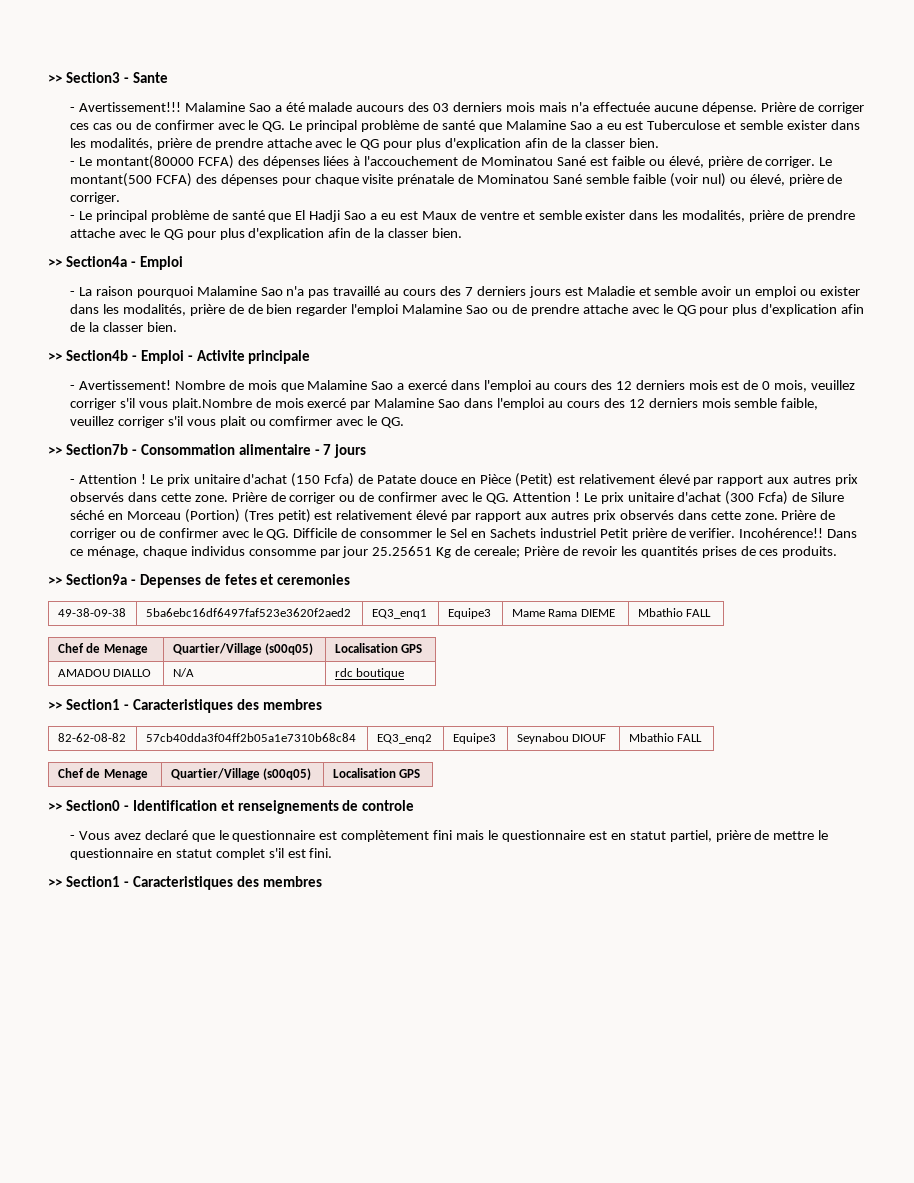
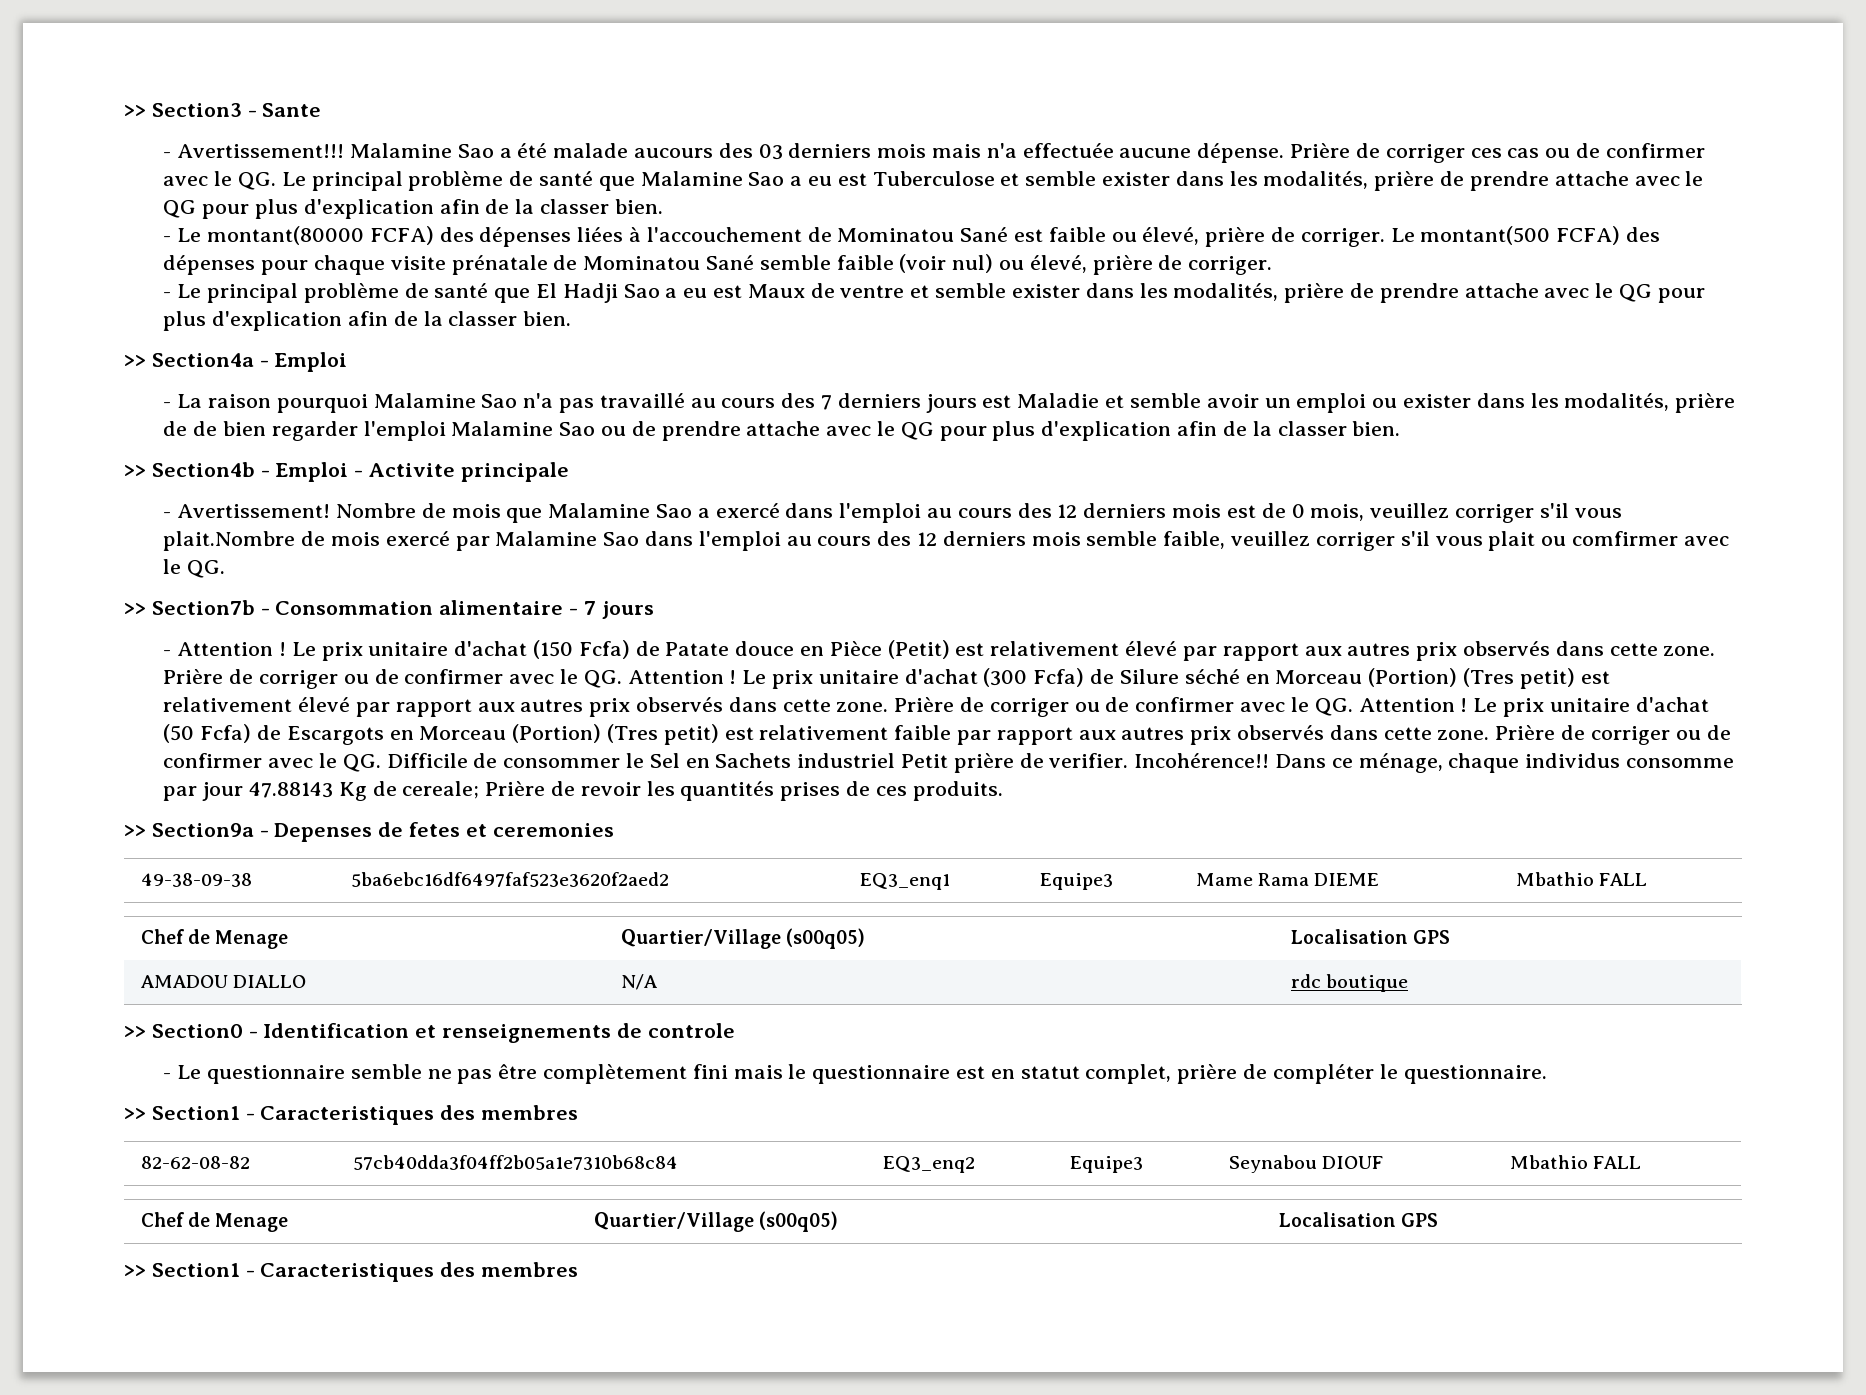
- Prière de corriger ou de confirmer avec le QG. Difficile de consommer le Sel en Sachets industriel Petit prière de verifier.
+ Prière de corriger ou de confirmer avec le QG. Attention ! Le prix unitaire d'achat (50 Fcfa) de Escargots en Morceau (Portion) (Tres petit) est relativement faible par rapport aux autres prix observés dans cette zone. Prière de corriger ou de confirmer avec le QG. Difficile de consommer le Sel en Sachets industriel Petit prière de verifier.
- Dans ce ménage, chaque individus consomme par jour 25.25651 Kg de cereale; Prière de revoir les quantités prises de ces produits.
+ Dans ce ménage, chaque individus consomme par jour 47.88143 Kg de cereale; Prière de revoir les quantités prises de ces produits.
+ >> Section0 - Identification et renseignements de controle
+ - Le questionnaire semble ne pas être complètement fini mais le questionnaire est en statut complet, prière de compléter le questionnaire.
- >> Section0 - Identification et renseignements de controle
- - Vous avez declaré que le questionnaire est complètement fini mais le questionnaire est en statut partiel, prière de mettre le questionnaire en statut complet s'il est fini.

